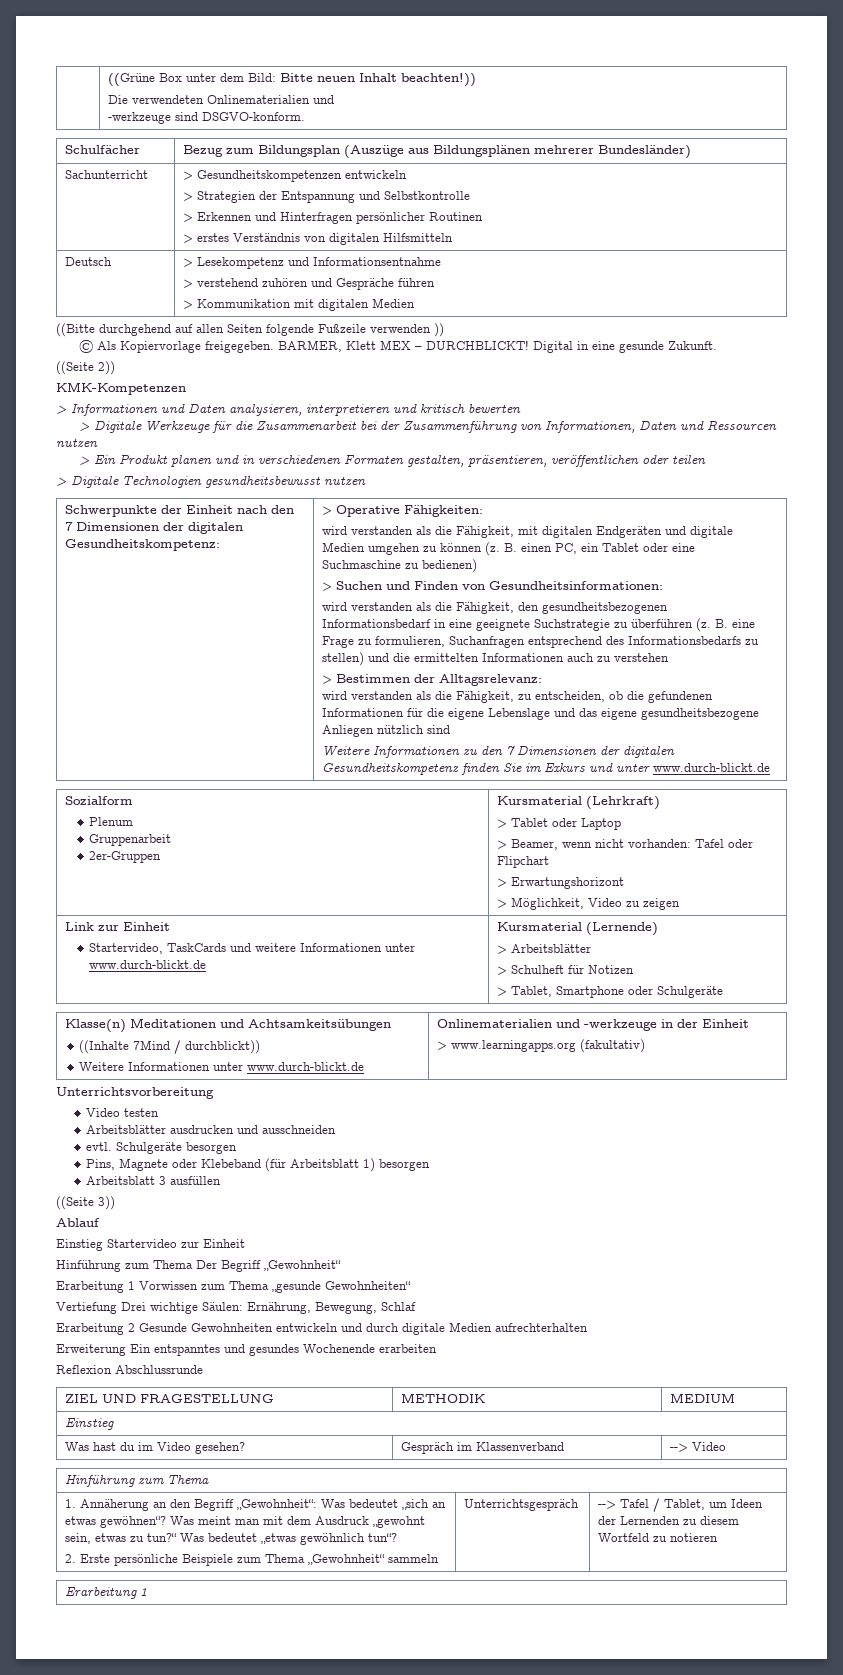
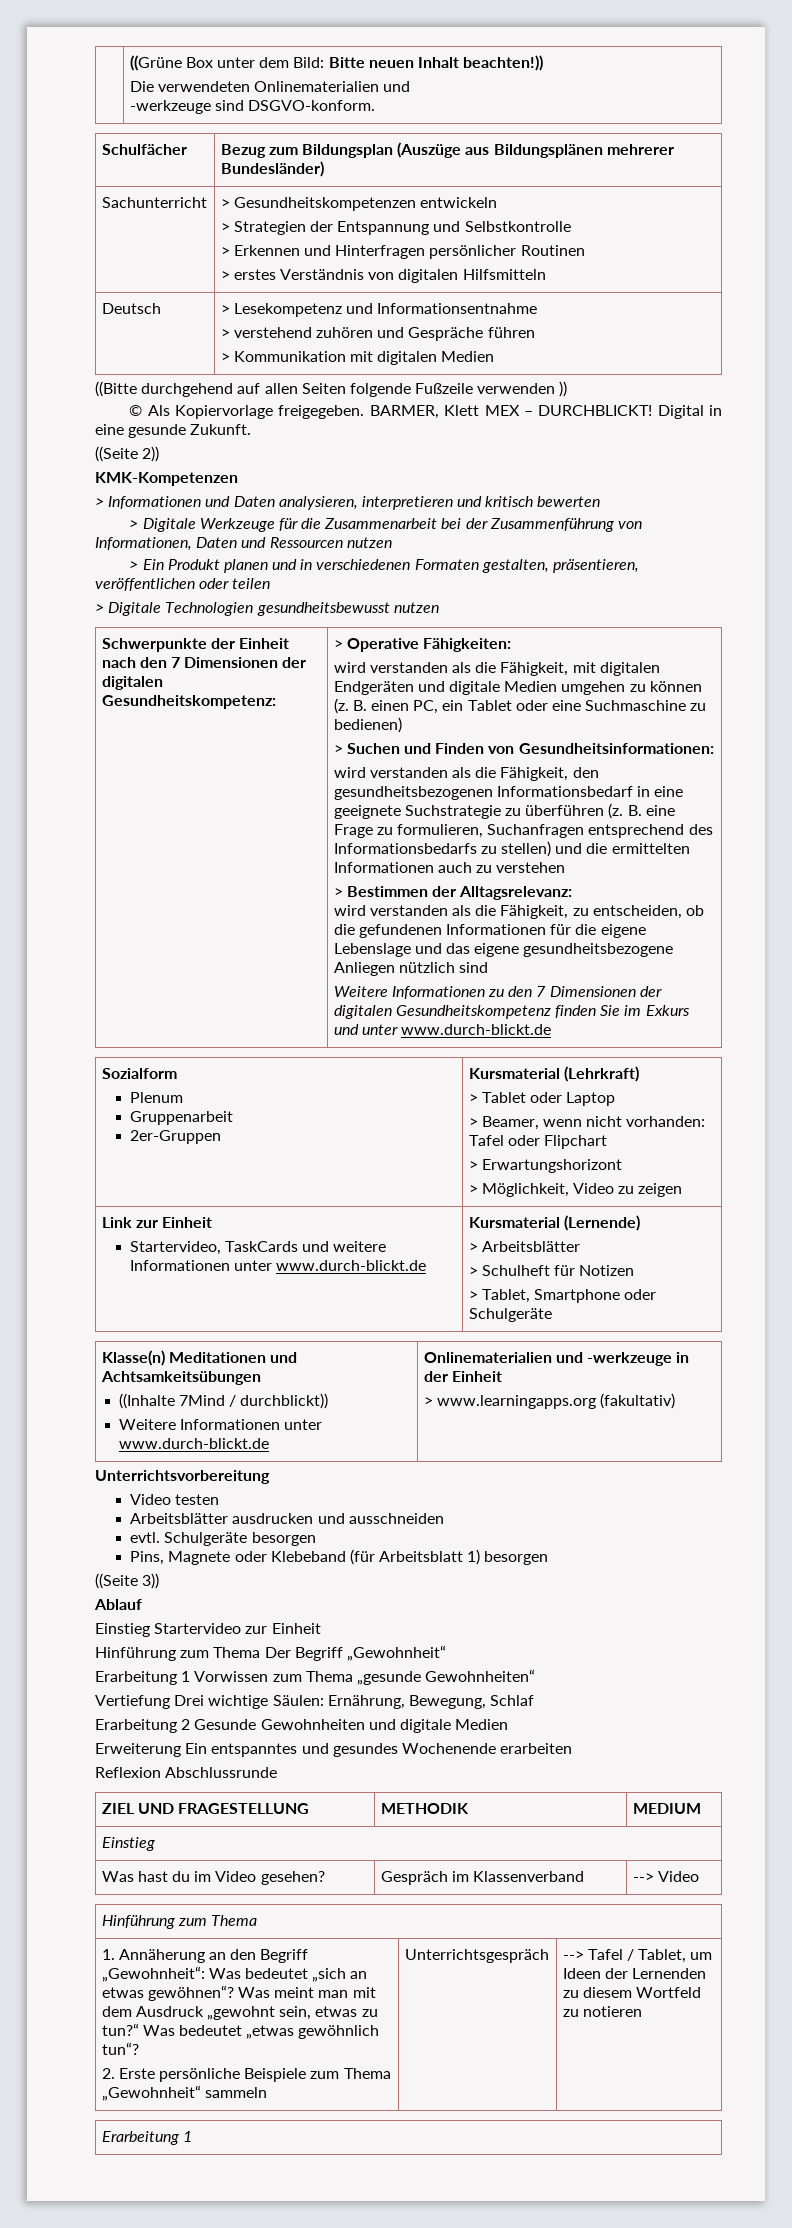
- Arbeitsblatt 3 ausfüllen
- Erarbeitung 2 Gesunde Gewohnheiten entwickeln und durch digitale Medien aufrechterhalten
+ Erarbeitung 2 Gesunde Gewohnheiten und digitale Medien

